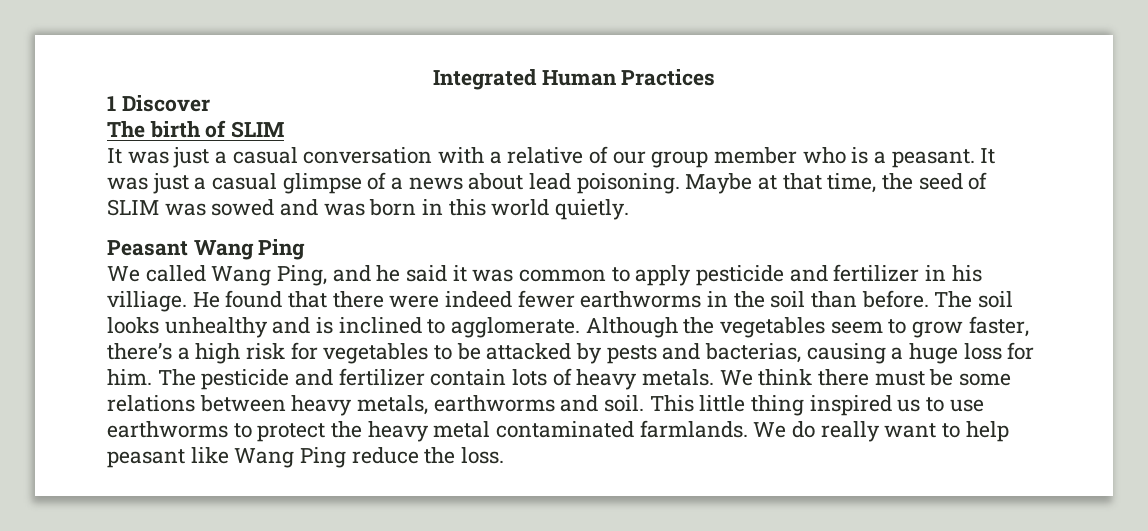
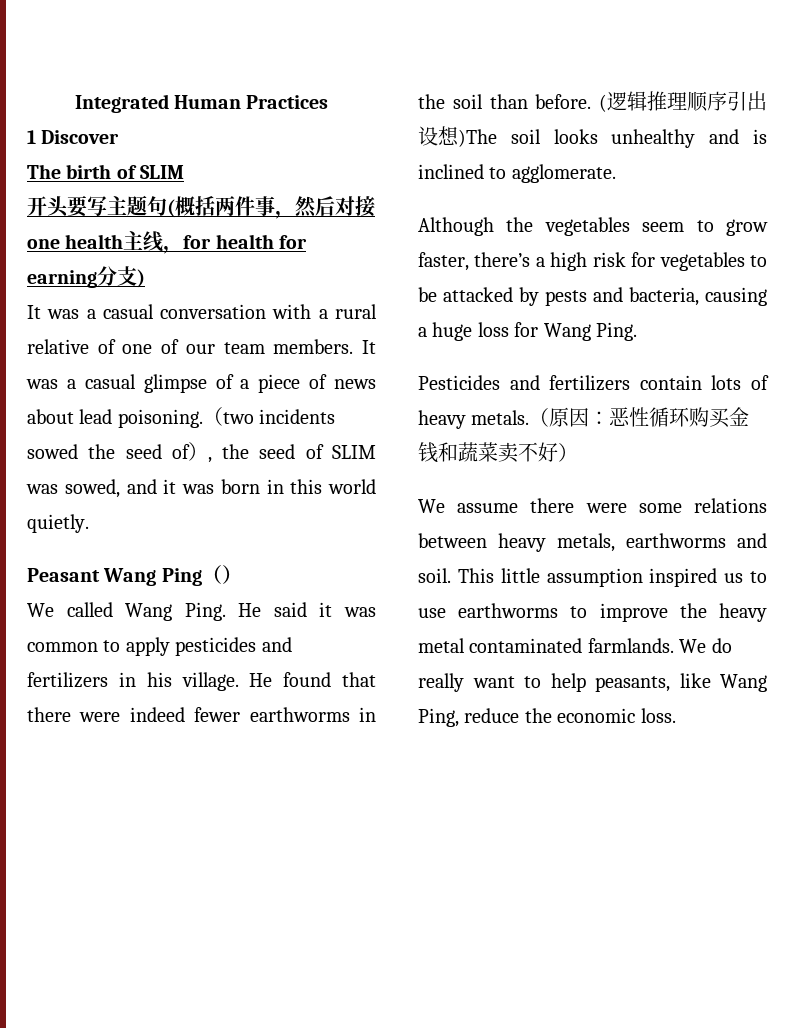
- It was just a casual conversation with a relative of our group member who is a peasant. It was just a casual glimpse of a news about lead poisoning.
+ 开头要写主题句(概括两件事，然后对接one health主线，for health for earning分支)
+ It was a casual conversation with a rural relative of one of our team members. It was a casual glimpse of a piece of news about lead poisoning.
- Maybe at that time, the seed of SLIM was sowed and was born in this world quietly.
+ （two incidents sowed the seed of）, the seed of SLIM was sowed, and it was born in this world quietly.
- Peasant Wang Ping
+ Peasant Wang Ping（）
- We called Wang Ping, and he said it was common to apply pesticide and fertilizer in his villiage.
+ We called Wang Ping. He said it was common to apply pesticides and fertilizers in his village.
- The soil looks unhealthy and is inclined to agglomerate. Although the vegetables seem to grow faster, there’s a high risk for vegetables to be attacked by pests and bacterias, causing a huge loss for him. The pesticide and fertilizer contain lots of heavy metals.
+ (逻辑推理顺序引出设想)The soil looks unhealthy and is inclined to agglomerate.
+ Although the vegetables seem to grow faster, there’s a high risk for vegetables to be attacked by pests and bacteria, causing a huge loss for Wang Ping.
+ Pesticides and fertilizers contain lots of heavy metals.
- We think there must be some relations between heavy metals, earthworms and soil.
+ （原因：恶性循环购买金钱和蔬菜卖不好）
+ We assume there were some relations between heavy metals, earthworms and soil.
- This little thing inspired us to use earthworms to protect the heavy metal contaminated farmlands.
+ This little assumption inspired us to use earthworms to improve the heavy metal contaminated farmlands.
- We do really want to help peasant like Wang Ping reduce the loss.
+ We do really want to help peasants, like Wang Ping, reduce the economic loss.

